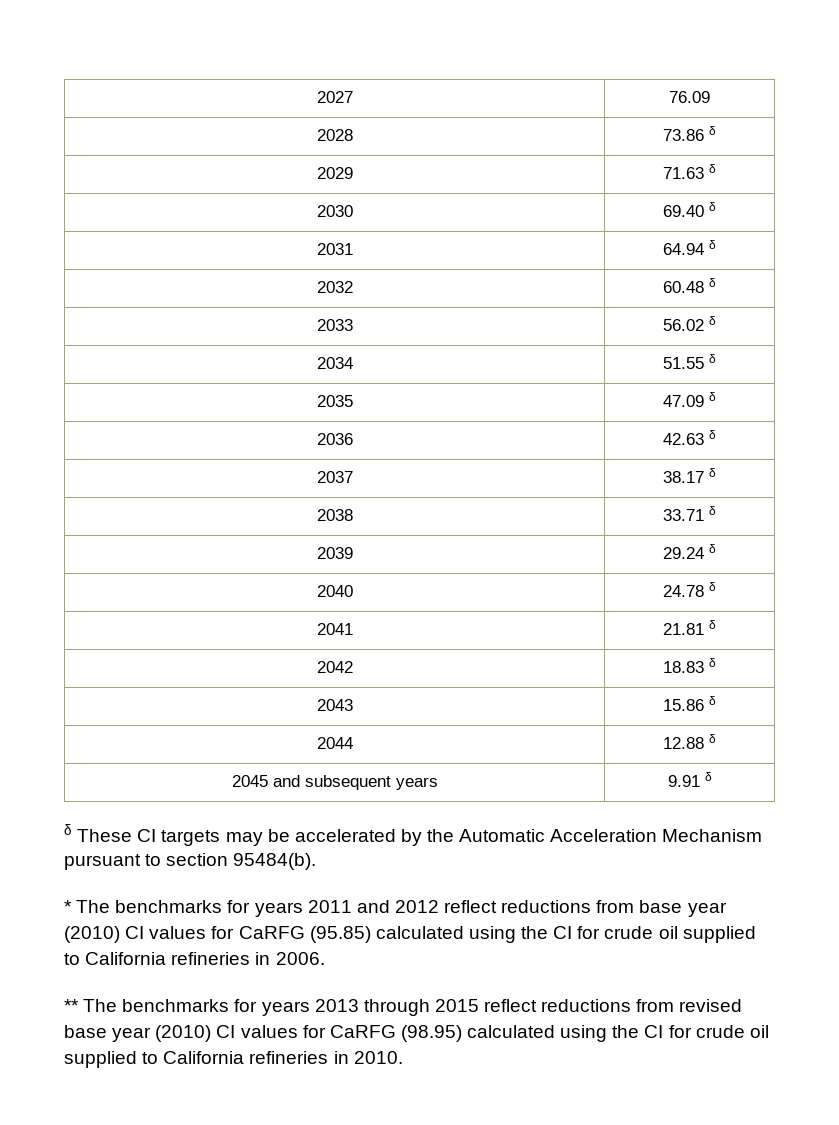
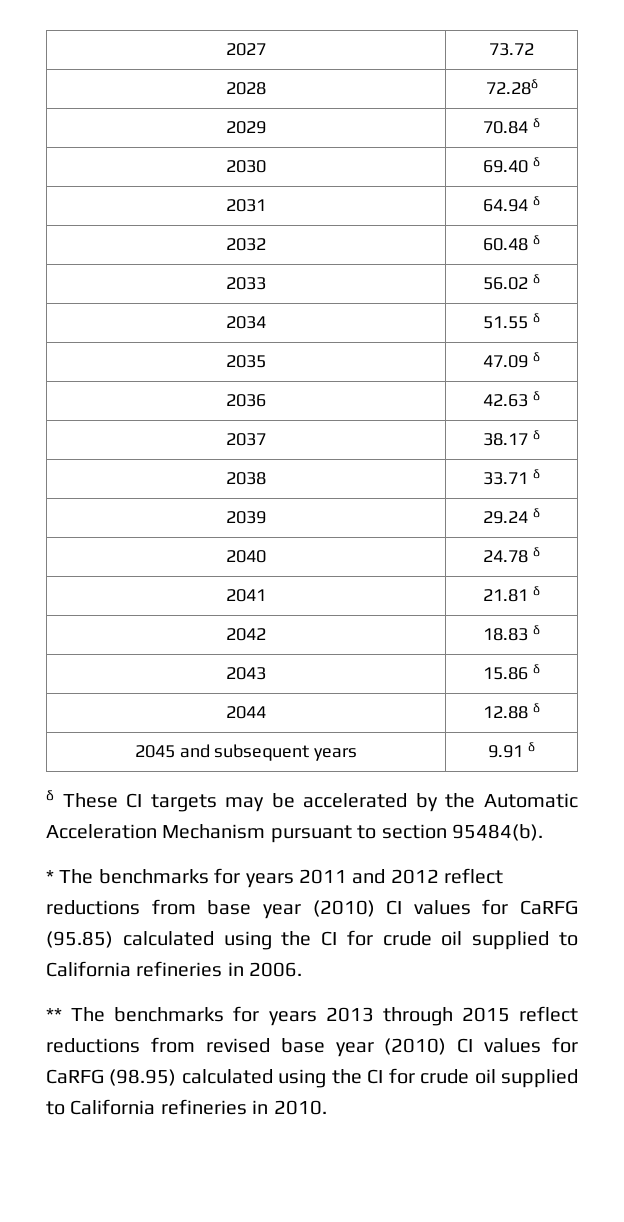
- 2027 | 76.09
+ 2027 | 73.72
- 2028 | 73.86 δ
+ 2028 | 72.28δ
- 2029 | 71.63 δ
+ 2029 | 70.84 δ

